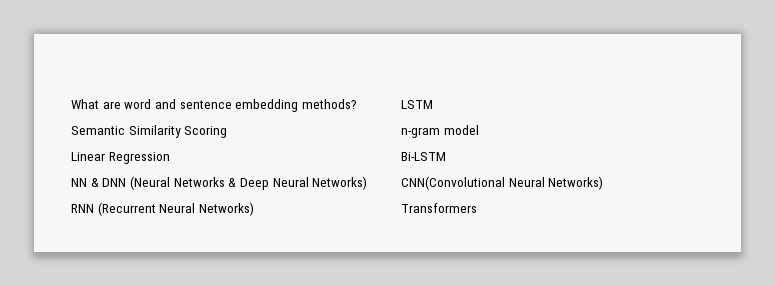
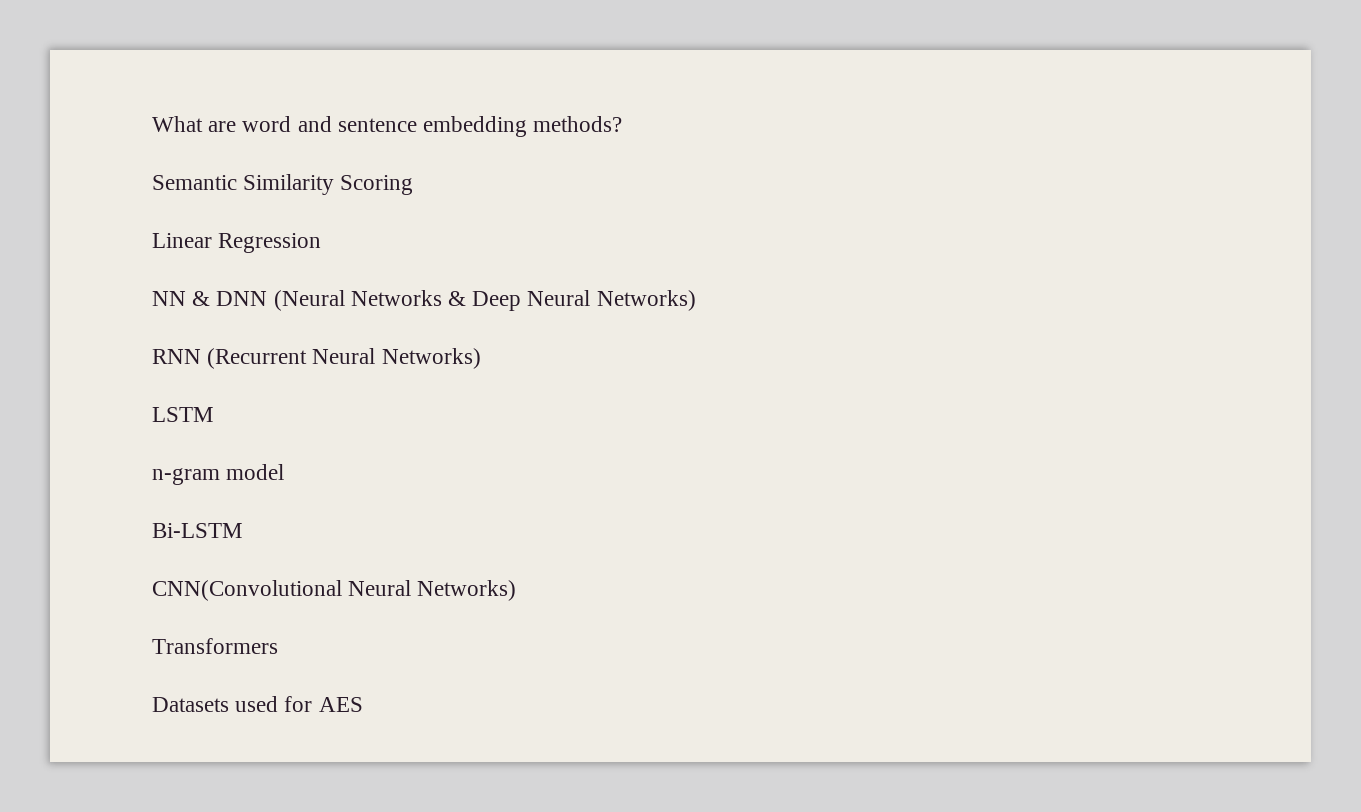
+ Datasets used for AES

